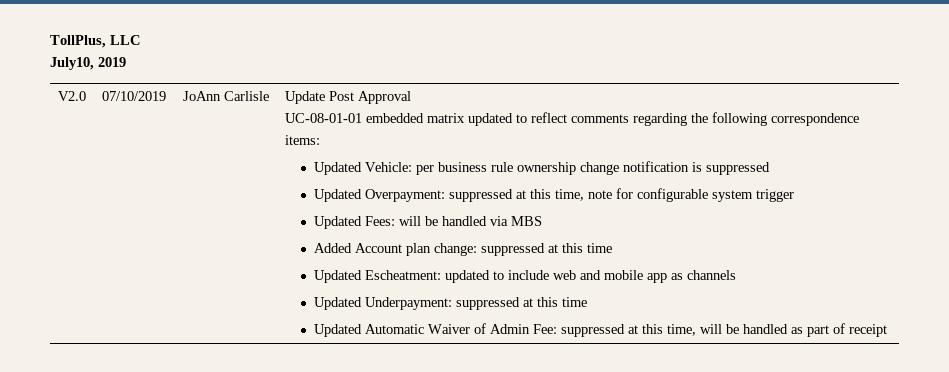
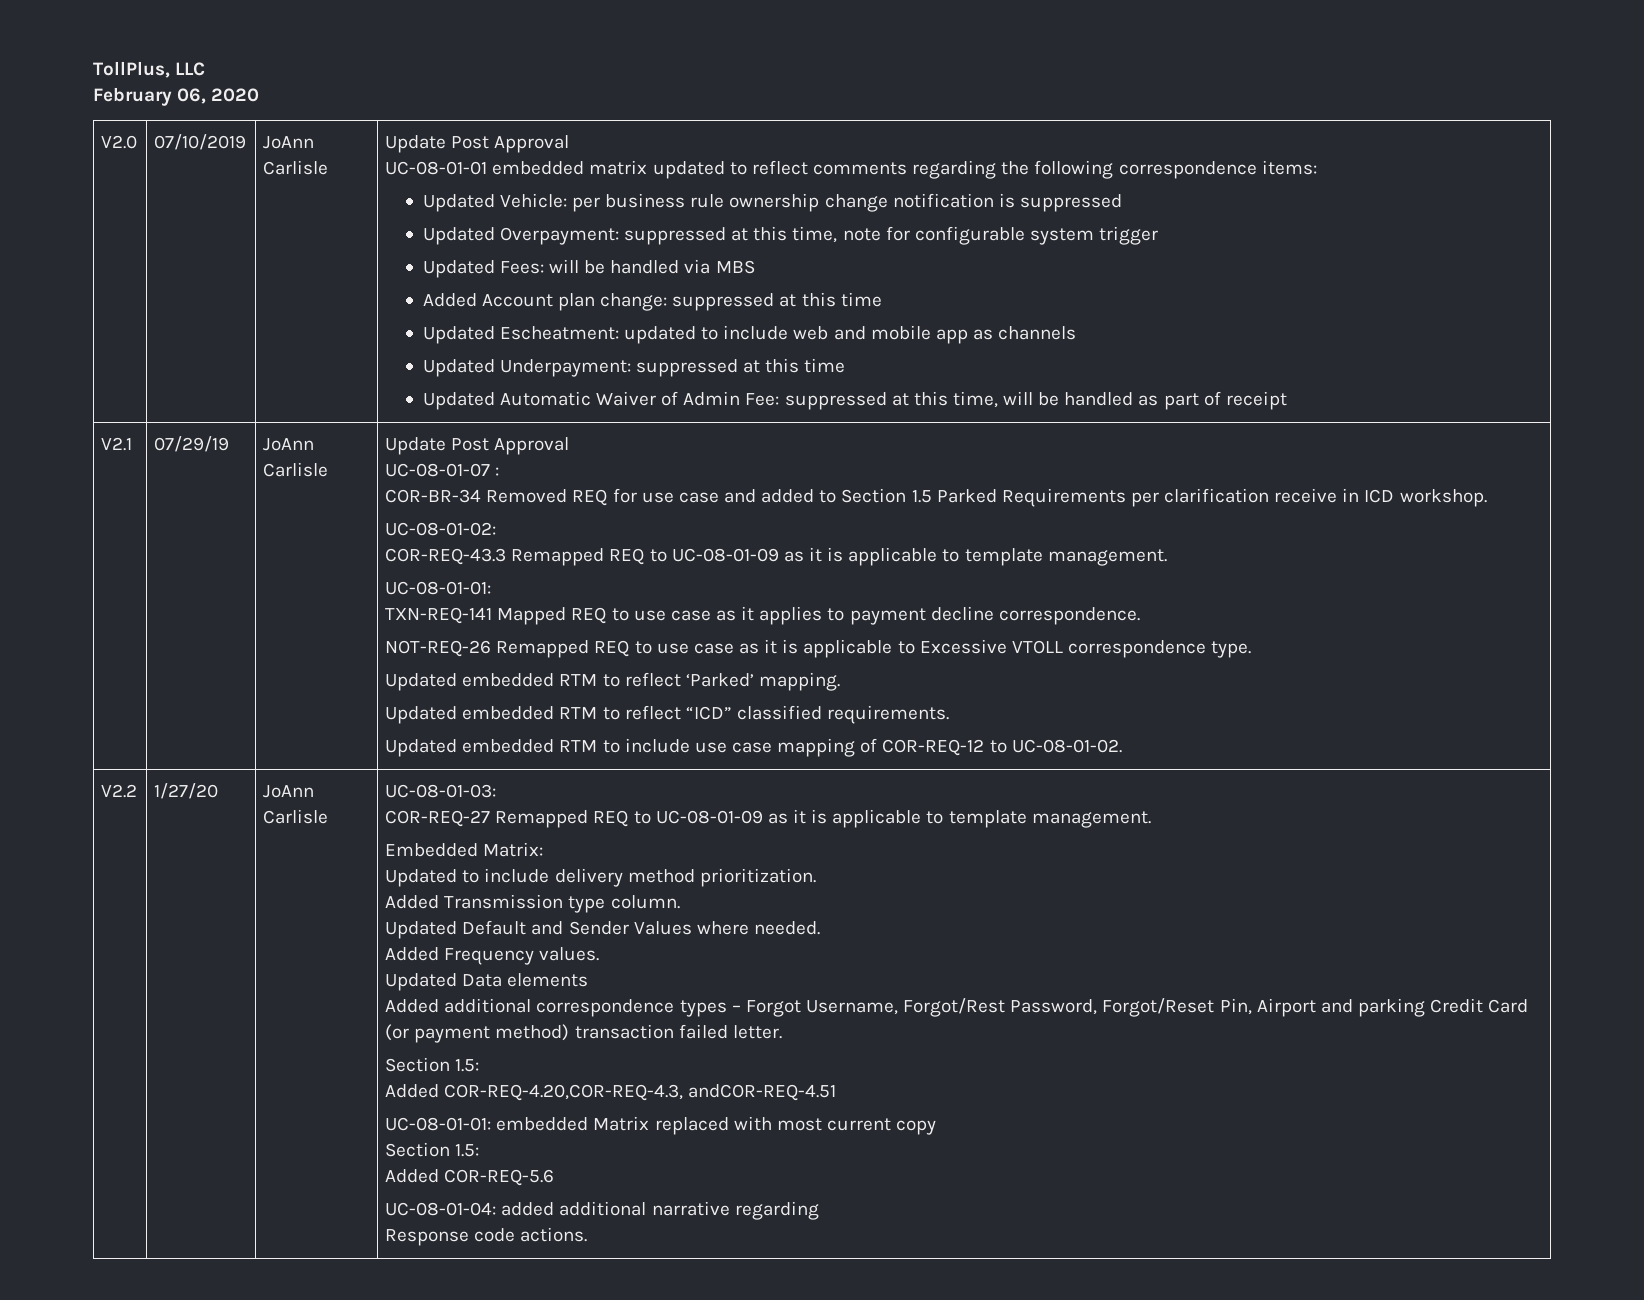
- July10, 2019
+ February 06, 2020
+ V2.1 | 07/29/19 | JoAnn Carlisle | Update Post Approval
+ UC-08-01-07 :
+ COR-BR-34 Removed REQ for use case and added to Section 1.5 Parked Requirements per clarification receive in ICD workshop.
+ UC-08-01-02:
+ COR-REQ-43.3 Remapped REQ to UC-08-01-09 as it is applicable to template management.
+ UC-08-01-01:
+ TXN-REQ-141 Mapped REQ to use case as it applies to payment decline correspondence.
+ NOT-REQ-26 Remapped REQ to use case as it is applicable to Excessive VTOLL correspondence type.
+ Updated embedded RTM to reflect ‘Parked’ mapping.
+ Updated embedded RTM to reflect “ICD” classified requirements.
+ Updated embedded RTM to include use case mapping of COR-REQ-12 to UC-08-01-02.
+ V2.2 | 1/27/20 | JoAnn Carlisle | UC-08-01-03:
+ COR-REQ-27 Remapped REQ to UC-08-01-09 as it is applicable to template management.
+ Embedded Matrix:
+ Updated to include delivery method prioritization.
+ Added Transmission type column.
+ Updated Default and Sender Values where needed.
+ Added Frequency values.
+ Updated Data elements
+ Added additional correspondence types – Forgot Username, Forgot/Rest Password, Forgot/Reset Pin, Airport and parking Credit Card (or payment method) transaction failed letter.
+ Section 1.5:
+ Added COR-REQ-4.20,COR-REQ-4.3, andCOR-REQ-4.51
+ UC-08-01-01: embedded Matrix replaced with most current copy
+ Section 1.5:
+ Added COR-REQ-5.6
+ UC-08-01-04: added additional narrative regarding
+ Response code actions.

